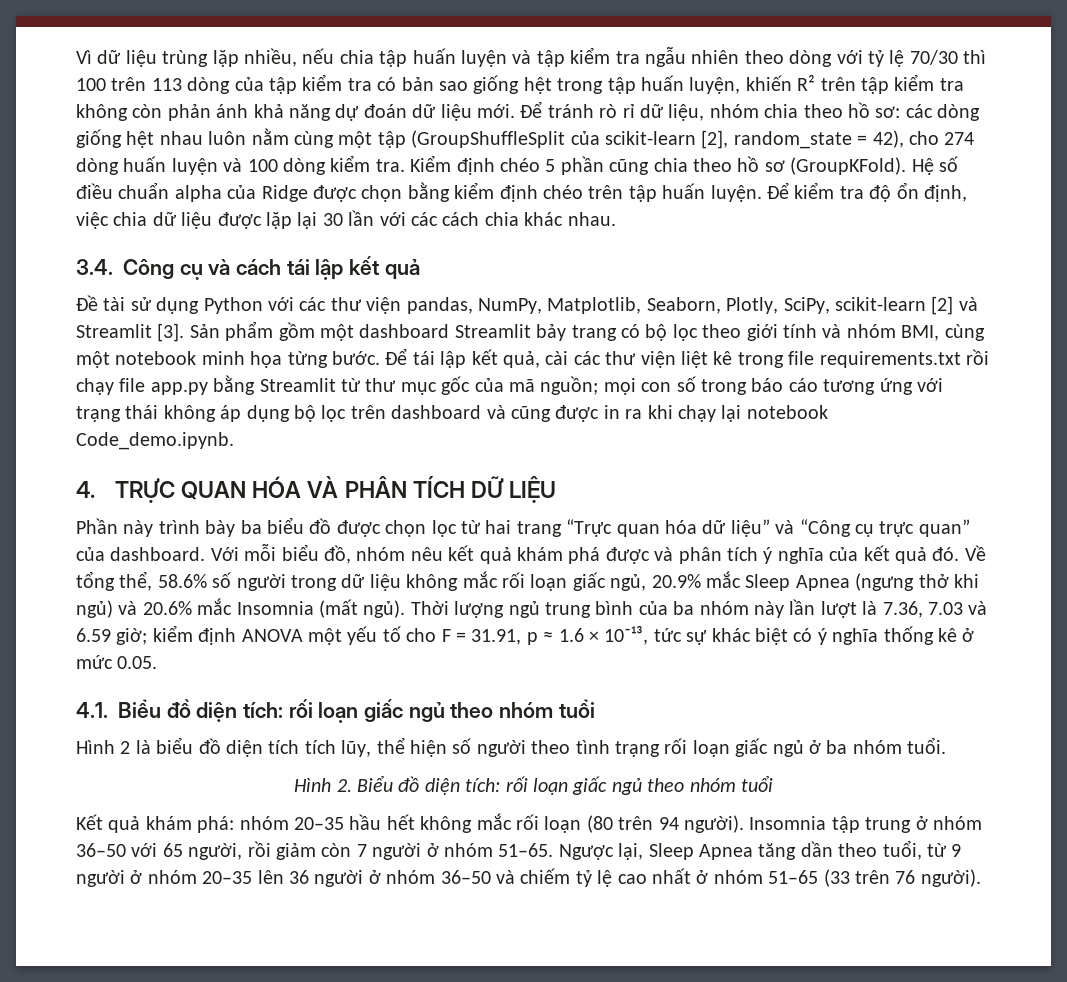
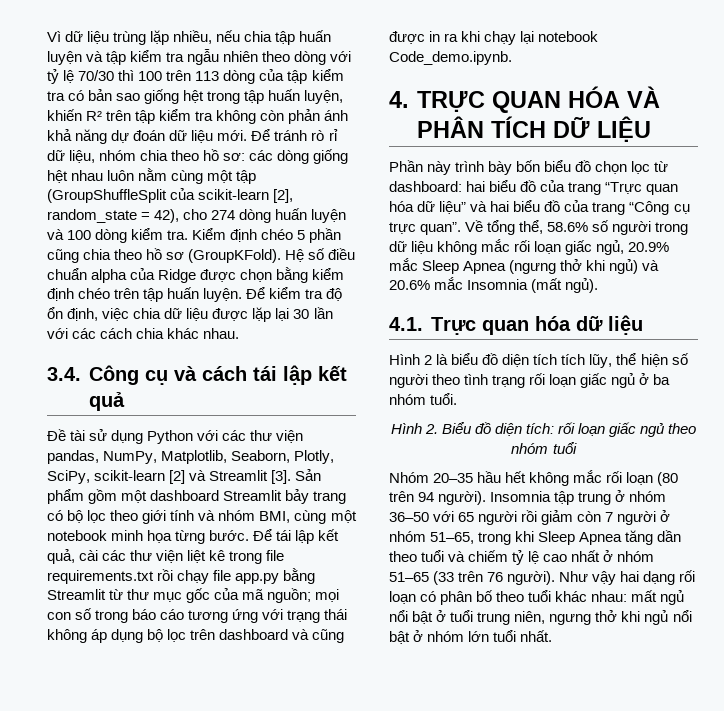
- Phần này trình bày ba biểu đồ được chọn lọc từ hai trang “Trực quan hóa dữ liệu” và “Công cụ trực quan” của dashboard. Với mỗi biểu đồ, nhóm nêu kết quả khám phá được và phân tích ý nghĩa của kết quả đó.
+ Phần này trình bày bốn biểu đồ chọn lọc từ dashboard: hai biểu đồ của trang “Trực quan hóa dữ liệu” và hai biểu đồ của trang “Công cụ trực quan”.
- Về tổng thể, 58.6% số người trong dữ liệu không mắc rối loạn giấc ngủ, 20.9% mắc Sleep Apnea (ngưng thở khi ngủ) và 20.6% mắc Insomnia (mất ngủ). Thời lượng ngủ trung bình của ba nhóm này lần lượt là 7.36, 7.03 và 6.59 giờ; kiểm định ANOVA một yếu tố cho F = 31.91, p ≈ 1.6 × 10⁻¹³, tức sự khác biệt có ý nghĩa thống kê ở mức 0.05.
- 4.1. Biểu đồ diện tích: rối loạn giấc ngủ theo nhóm tuổi
+ Về tổng thể, 58.6% số người trong dữ liệu không mắc rối loạn giấc ngủ, 20.9% mắc Sleep Apnea (ngưng thở khi ngủ) và 20.6% mắc Insomnia (mất ngủ).
+ 4.1. Trực quan hóa dữ liệu
- Kết quả khám phá: nhóm 20–35 hầu hết không mắc rối loạn (80 trên 94 người).
+ Nhóm 20–35 hầu hết không mắc rối loạn (80 trên 94 người).
- Insomnia tập trung ở nhóm 36–50 với 65 người, rồi giảm còn 7 người ở nhóm 51–65. Ngược lại, Sleep Apnea tăng dần theo tuổi, từ 9 người ở nhóm 20–35 lên 36 người ở nhóm 36–50 và chiếm tỷ lệ cao nhất ở nhóm 51–65 (33 trên 76 người).
+ Insomnia tập trung ở nhóm 36–50 với 65 người rồi giảm còn 7 người ở nhóm 51–65, trong khi Sleep Apnea tăng dần theo tuổi và chiếm tỷ lệ cao nhất ở nhóm 51–65 (33 trên 76 người).
+ Như vậy hai dạng rối loạn có phân bố theo tuổi khác nhau: mất ngủ nổi bật ở tuổi trung niên, ngưng thở khi ngủ nổi bật ở nhóm lớn tuổi nhất.

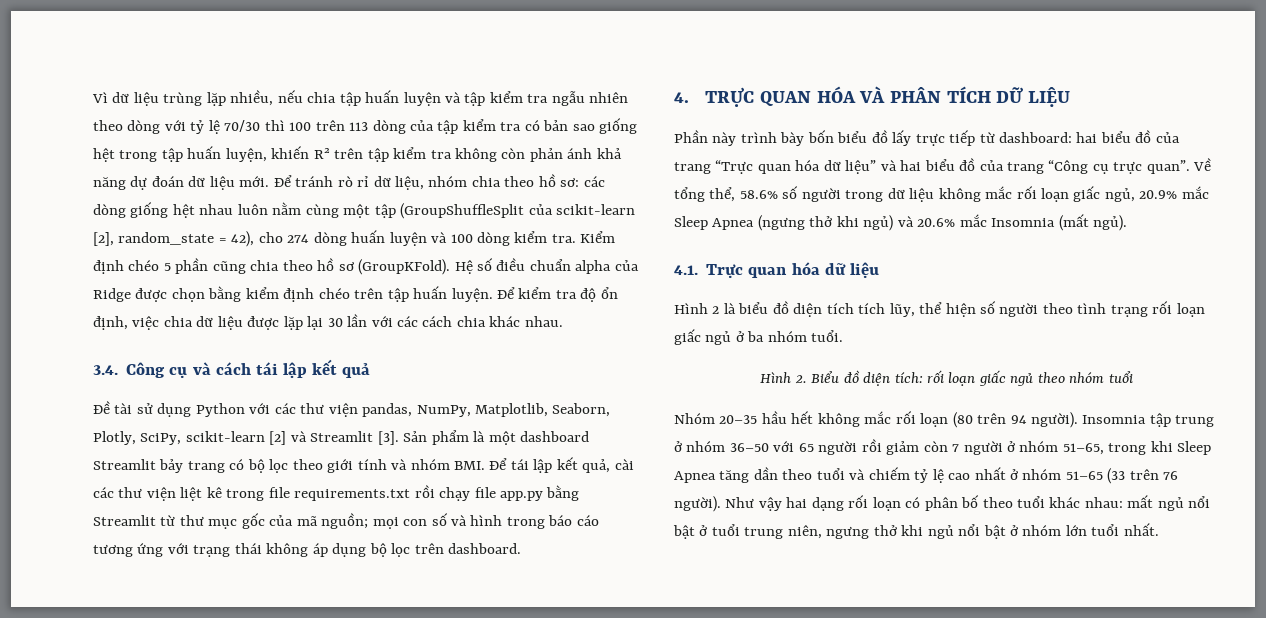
- Sản phẩm gồm một dashboard Streamlit bảy trang có bộ lọc theo giới tính và nhóm BMI, cùng một notebook minh họa từng bước. Để tái lập kết quả, cài các thư viện liệt kê trong file requirements.txt rồi chạy file app.py bằng Streamlit từ thư mục gốc của mã nguồn; mọi con số trong báo cáo tương ứng với trạng thái không áp dụng bộ lọc trên dashboard và cũng được in ra khi chạy lại notebook Code_demo.ipynb.
+ Sản phẩm là một dashboard Streamlit bảy trang có bộ lọc theo giới tính và nhóm BMI. Để tái lập kết quả, cài các thư viện liệt kê trong file requirements.txt rồi chạy file app.py bằng Streamlit từ thư mục gốc của mã nguồn; mọi con số và hình trong báo cáo tương ứng với trạng thái không áp dụng bộ lọc trên dashboard.
- Phần này trình bày bốn biểu đồ chọn lọc từ dashboard: hai biểu đồ của trang “Trực quan hóa dữ liệu” và hai biểu đồ của trang “Công cụ trực quan”.
+ Phần này trình bày bốn biểu đồ lấy trực tiếp từ dashboard: hai biểu đồ của trang “Trực quan hóa dữ liệu” và hai biểu đồ của trang “Công cụ trực quan”.

